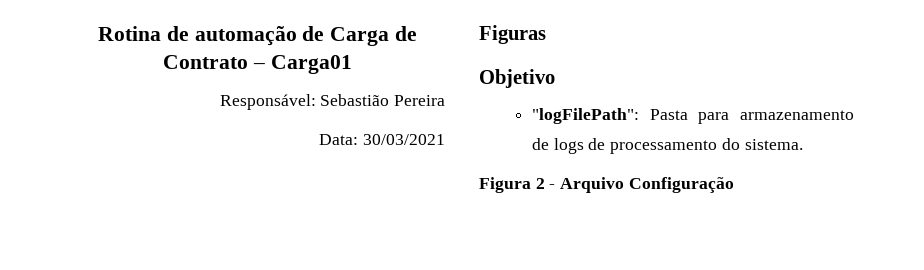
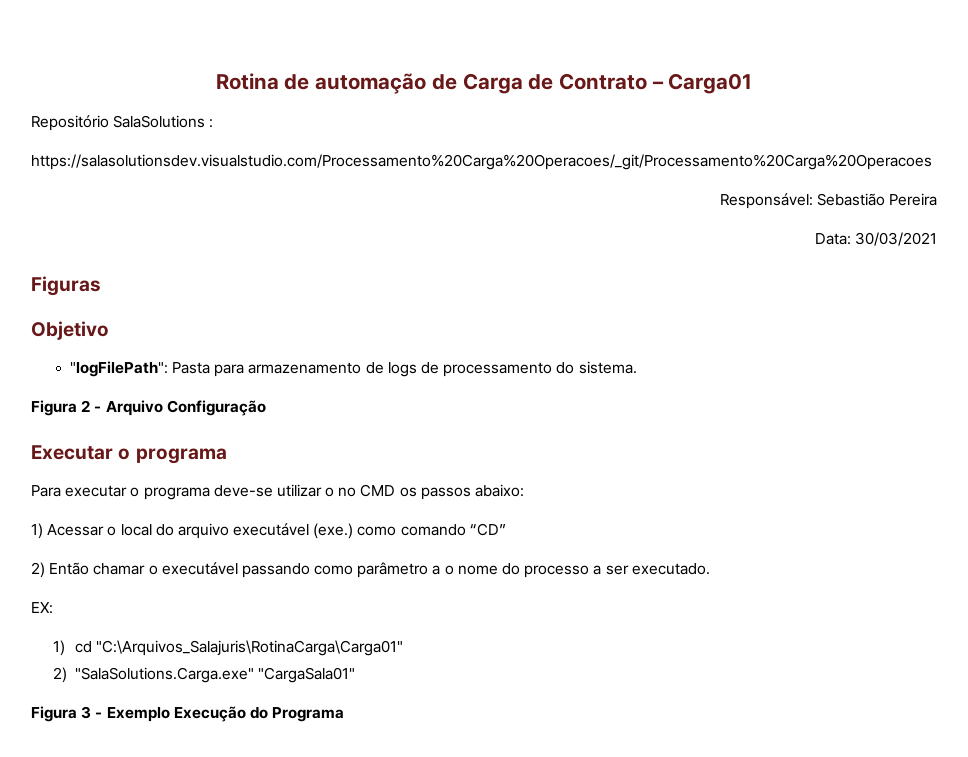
+ Repositório SalaSolutions :
+ https://salasolutionsdev.visualstudio.com/Processamento%20Carga%20Operacoes/_git/Processamento%20Carga%20Operacoes
+ Executar o programa
+ Para executar o programa deve-se utilizar o no CMD os passos abaixo:
+ 1) Acessar o local do arquivo executável (exe.) como comando “CD”
+ 2) Então chamar o executável passando como parâmetro a o nome do processo a ser executado.
+ EX:
+ 1) cd "C:\Arquivos_Salajuris\RotinaCarga\Carga01"
+ 2) "SalaSolutions.Carga.exe" "CargaSala01"
+ Figura 3 - Exemplo Execução do Programa

